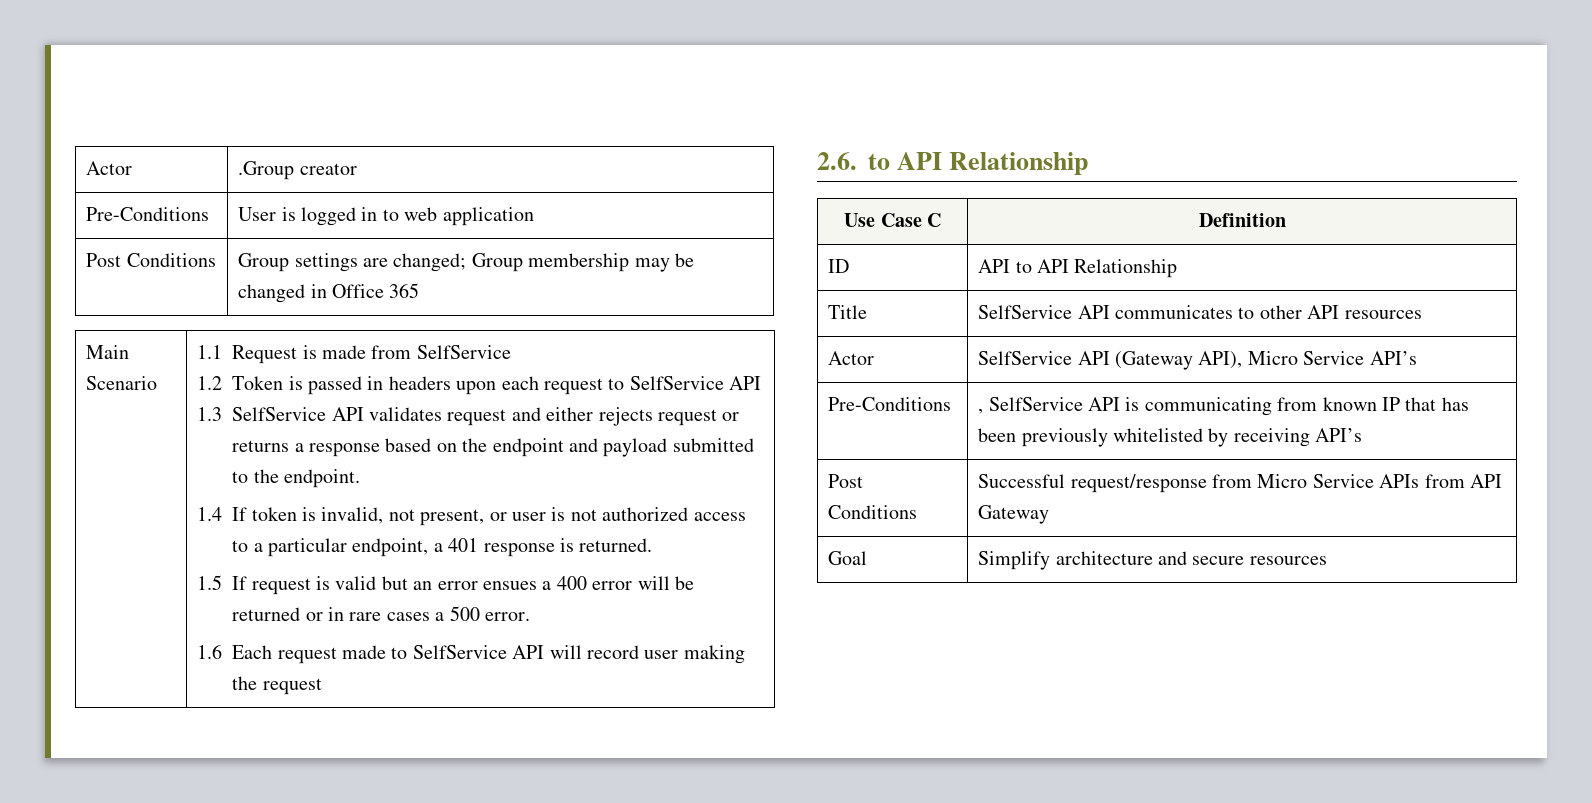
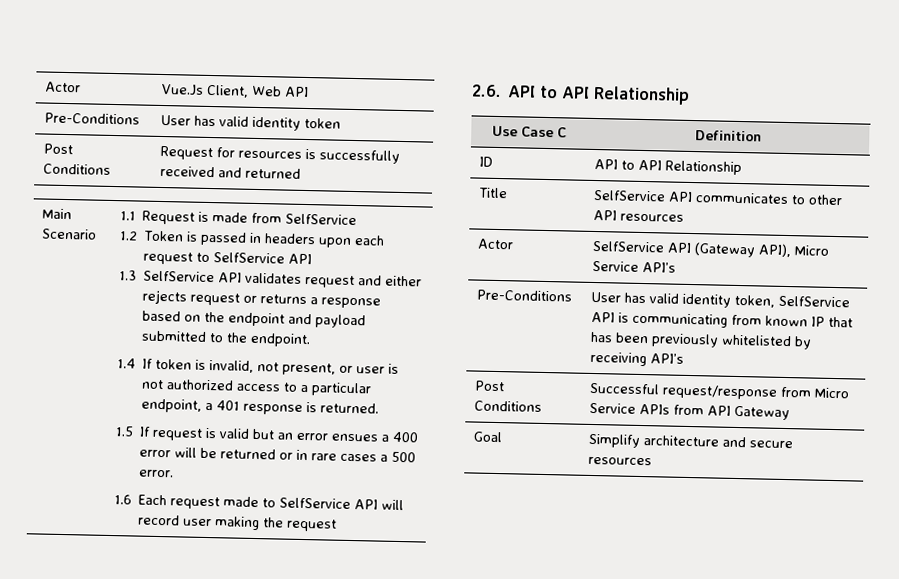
- Actor | .Group creator
- Pre-Conditions | User is logged in to web application
- Post Conditions | Group settings are changed; Group membership may be changed in Office 365
+ Actor | Vue.Js Client, Web API
+ Pre-Conditions | User has valid identity token
+ Post Conditions | Request for resources is successfully received and returned
- 2.6. to API Relationship
+ 2.6. API to API Relationship
- Pre-Conditions | , SelfService API is communicating from known IP that has been previously whitelisted by receiving API’s
+ Pre-Conditions | User has valid identity token, SelfService API is communicating from known IP that has been previously whitelisted by receiving API’s

